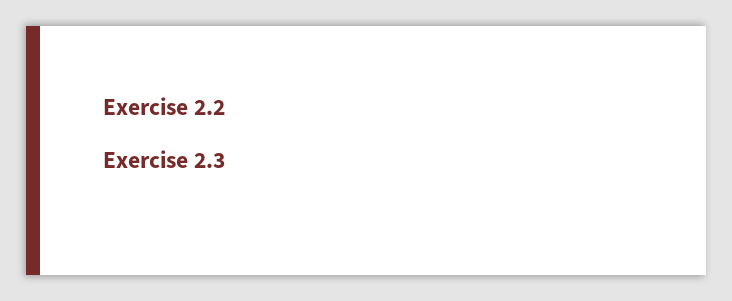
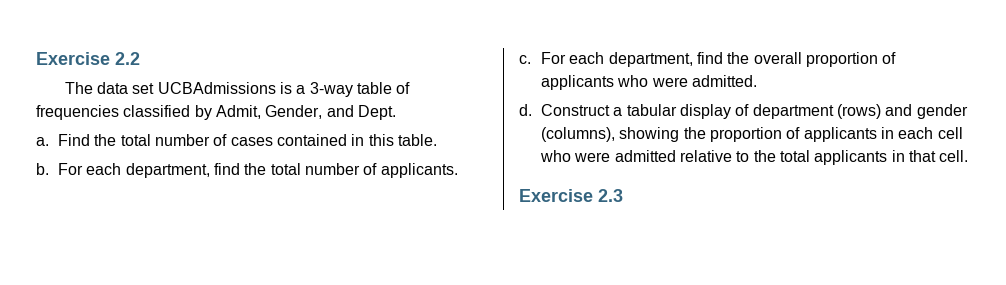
+ The data set UCBAdmissions is a 3-way table of frequencies classified by Admit, Gender, and Dept.
+ a. Find the total number of cases contained in this table.
+ b. For each department, find the total number of applicants.
+ c. For each department, find the overall proportion of applicants who were admitted.
+ d. Construct a tabular display of department (rows) and gender (columns), showing the proportion of applicants in each cell who were admitted relative to the total applicants in that cell.

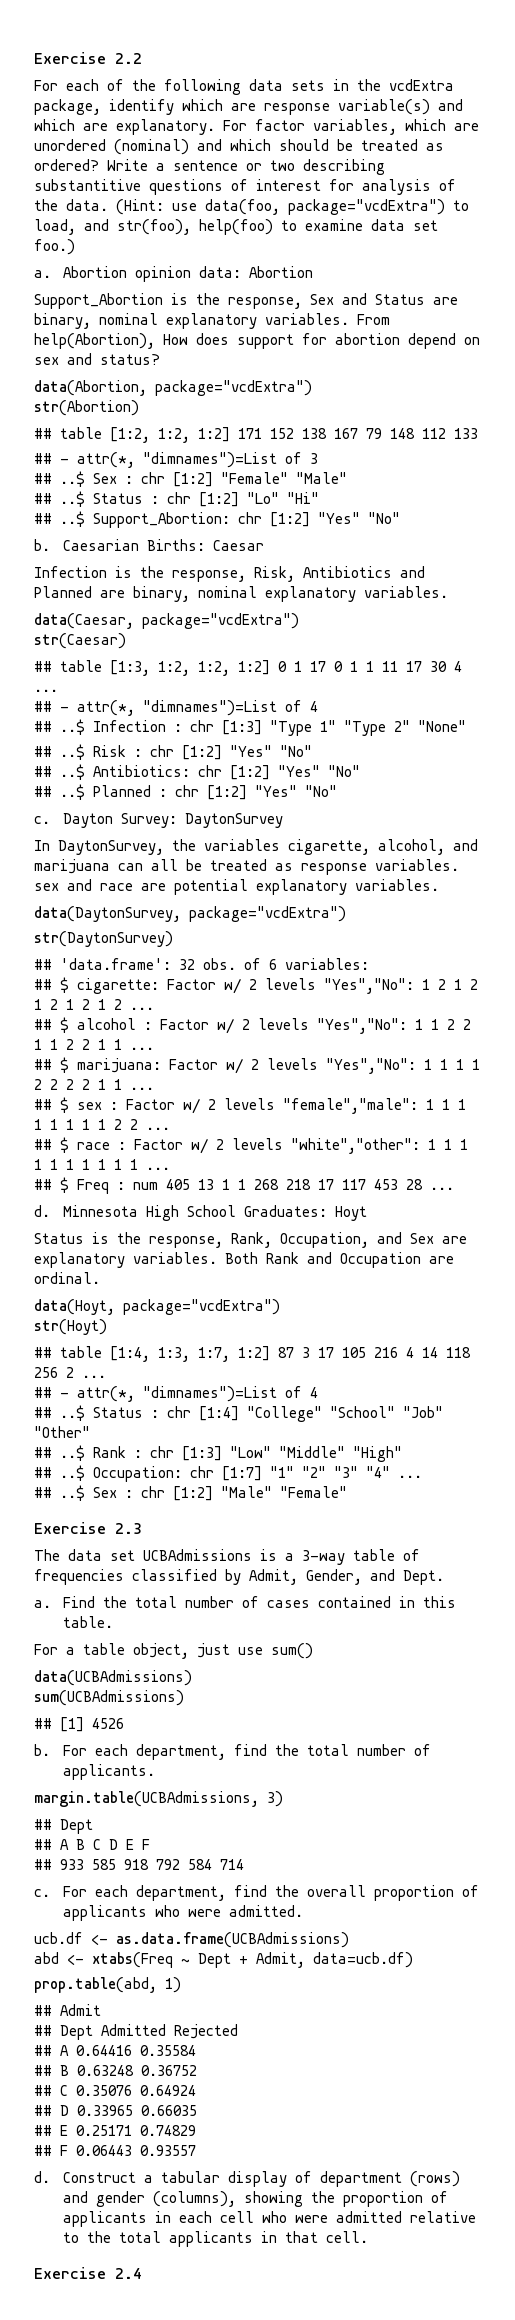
+ For each of the following data sets in the vcdExtra package, identify which are response variable(s) and which are explanatory. For factor variables, which are unordered (nominal) and which should be treated as ordered? Write a sentence or two describing substantitive questions of interest for analysis of the data. (Hint: use data(foo, package="vcdExtra") to load, and str(foo), help(foo) to examine data set foo.)
+ a. Abortion opinion data: Abortion
+ Support_Abortion is the response, Sex and Status are binary, nominal explanatory variables. From help(Abortion), How does support for abortion depend on sex and status?
+ data(Abortion, package="vcdExtra")
+ str(Abortion)
+ ## table [1:2, 1:2, 1:2] 171 152 138 167 79 148 112 133
+ ## - attr(*, "dimnames")=List of 3
+ ## ..$ Sex : chr [1:2] "Female" "Male"
+ ## ..$ Status : chr [1:2] "Lo" "Hi"
+ ## ..$ Support_Abortion: chr [1:2] "Yes" "No"
+ b. Caesarian Births: Caesar
+ Infection is the response, Risk, Antibiotics and Planned are binary, nominal explanatory variables.
+ data(Caesar, package="vcdExtra")
+ str(Caesar)
+ ## table [1:3, 1:2, 1:2, 1:2] 0 1 17 0 1 1 11 17 30 4 ...
+ ## - attr(*, "dimnames")=List of 4
+ ## ..$ Infection : chr [1:3] "Type 1" "Type 2" "None"
+ ## ..$ Risk : chr [1:2] "Yes" "No"
+ ## ..$ Antibiotics: chr [1:2] "Yes" "No"
+ ## ..$ Planned : chr [1:2] "Yes" "No"
+ c. Dayton Survey: DaytonSurvey
+ In DaytonSurvey, the variables cigarette, alcohol, and marijuana can all be treated as response variables. sex and race are potential explanatory variables.
+ data(DaytonSurvey, package="vcdExtra")
+ str(DaytonSurvey)
+ ## 'data.frame': 32 obs. of 6 variables:
+ ## $ cigarette: Factor w/ 2 levels "Yes","No": 1 2 1 2 1 2 1 2 1 2 ...
+ ## $ alcohol : Factor w/ 2 levels "Yes","No": 1 1 2 2 1 1 2 2 1 1 ...
+ ## $ marijuana: Factor w/ 2 levels "Yes","No": 1 1 1 1 2 2 2 2 1 1 ...
+ ## $ sex : Factor w/ 2 levels "female","male": 1 1 1 1 1 1 1 1 2 2 ...
+ ## $ race : Factor w/ 2 levels "white","other": 1 1 1 1 1 1 1 1 1 1 ...
+ ## $ Freq : num 405 13 1 1 268 218 17 117 453 28 ...
+ d. Minnesota High School Graduates: Hoyt
+ Status is the response, Rank, Occupation, and Sex are explanatory variables. Both Rank and Occupation are ordinal.
+ data(Hoyt, package="vcdExtra")
+ str(Hoyt)
+ ## table [1:4, 1:3, 1:7, 1:2] 87 3 17 105 216 4 14 118 256 2 ...
+ ## - attr(*, "dimnames")=List of 4
+ ## ..$ Status : chr [1:4] "College" "School" "Job" "Other"
+ ## ..$ Rank : chr [1:3] "Low" "Middle" "High"
+ ## ..$ Occupation: chr [1:7] "1" "2" "3" "4" ...
+ ## ..$ Sex : chr [1:2] "Male" "Female"
+ Exercise 2.3
+ For a table object, just use sum()
+ data(UCBAdmissions)
+ sum(UCBAdmissions)
+ ## [1] 4526
+ margin.table(UCBAdmissions, 3)
+ ## Dept
+ ## A B C D E F
+ ## 933 585 918 792 584 714
+ ucb.df <- as.data.frame(UCBAdmissions)
+ abd <- xtabs(Freq ~ Dept + Admit, data=ucb.df)
+ prop.table(abd, 1)
+ ## Admit
+ ## Dept Admitted Rejected
+ ## A 0.64416 0.35584
+ ## B 0.63248 0.36752
+ ## C 0.35076 0.64924
+ ## D 0.33965 0.66035
+ ## E 0.25171 0.74829
+ ## F 0.06443 0.93557
- Exercise 2.3
+ Exercise 2.4

